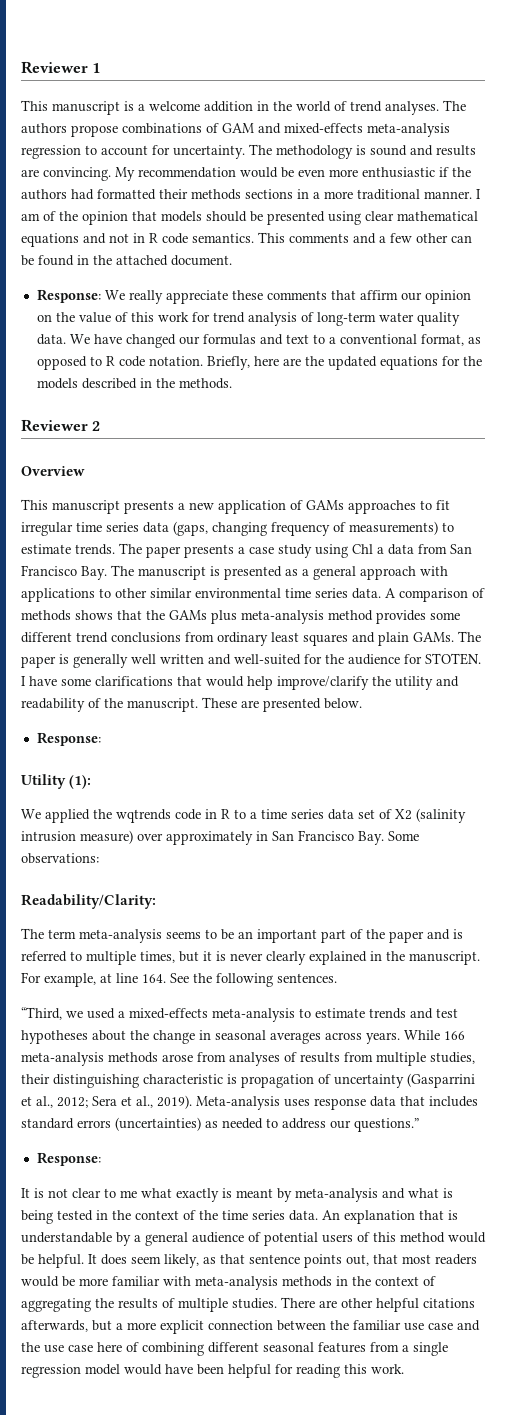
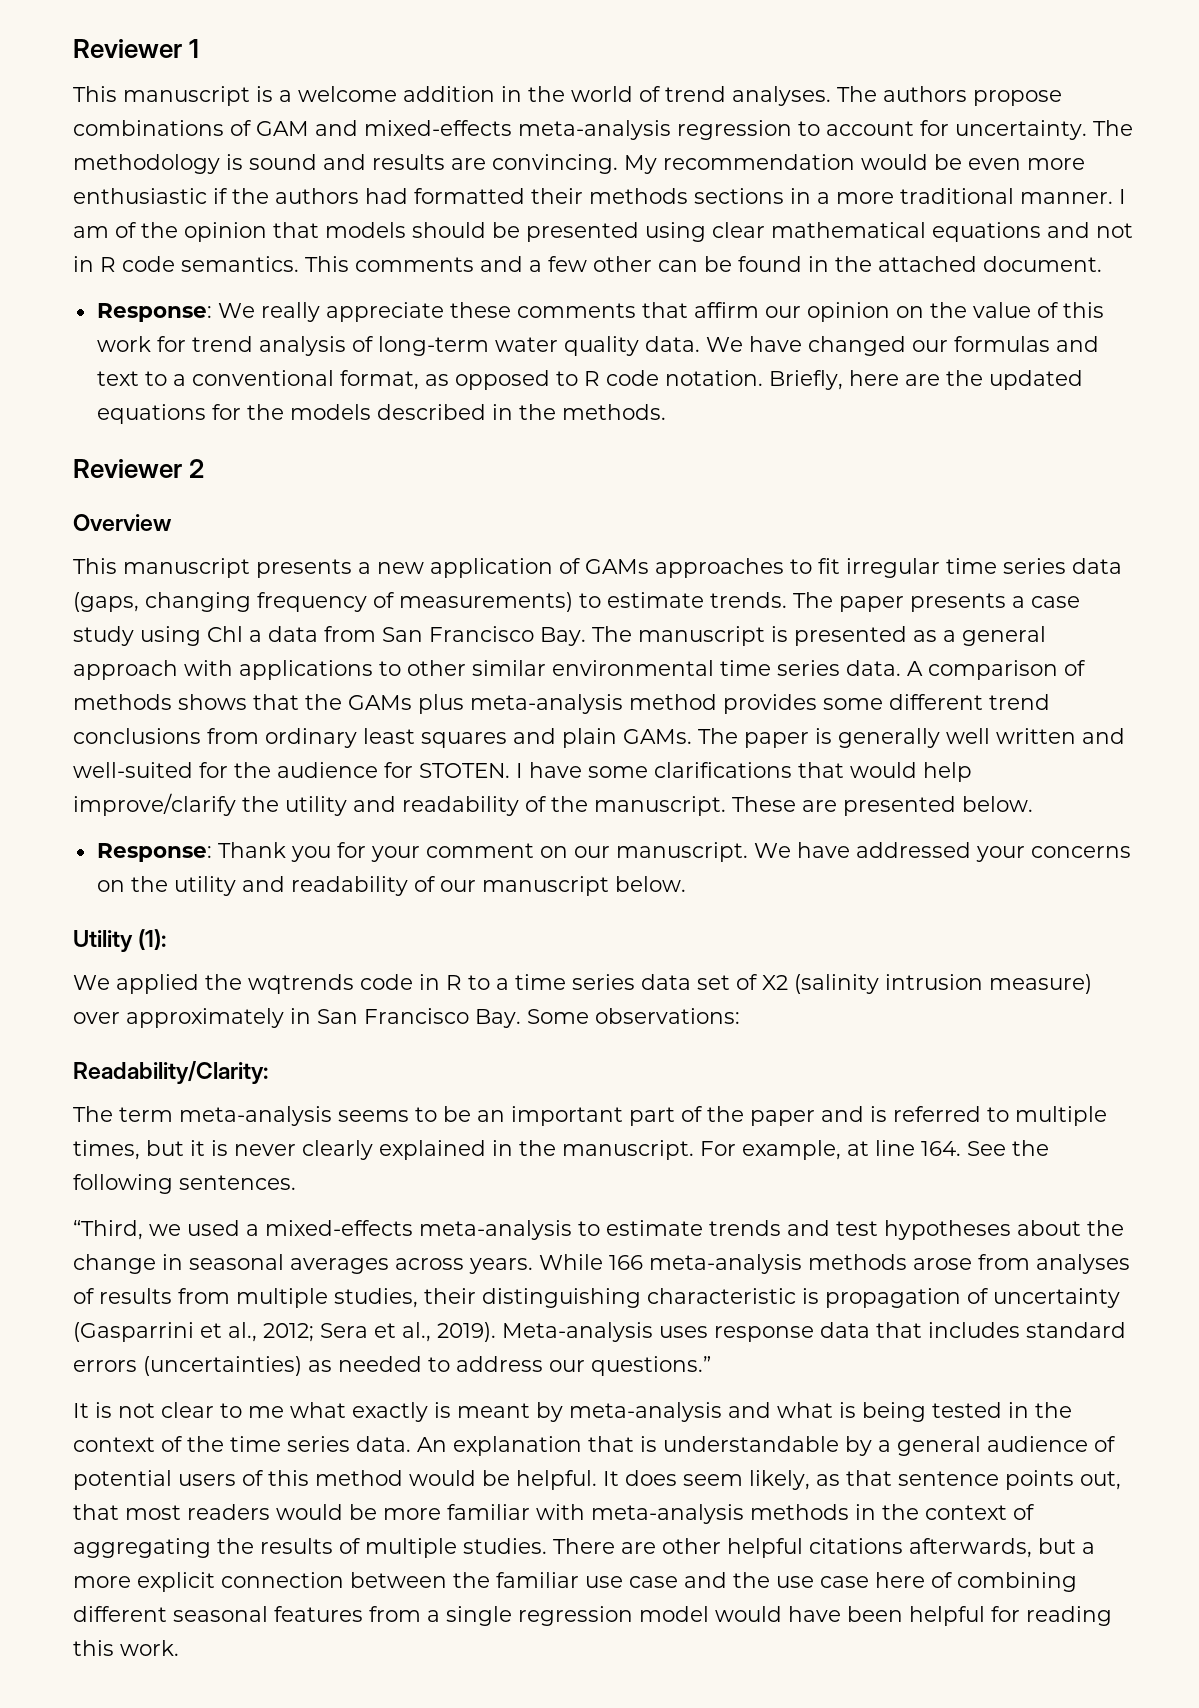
  These are presented below.
- Response:
+ Response: Thank you for your comment on our manuscript. We have addressed your concerns on the utility and readability of our manuscript below.
  Meta-analysis uses response data that includes standard errors (uncertainties) as needed to address our questions.”
- Response:

